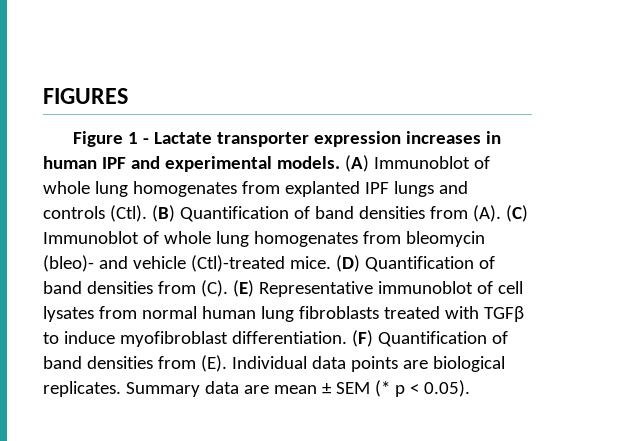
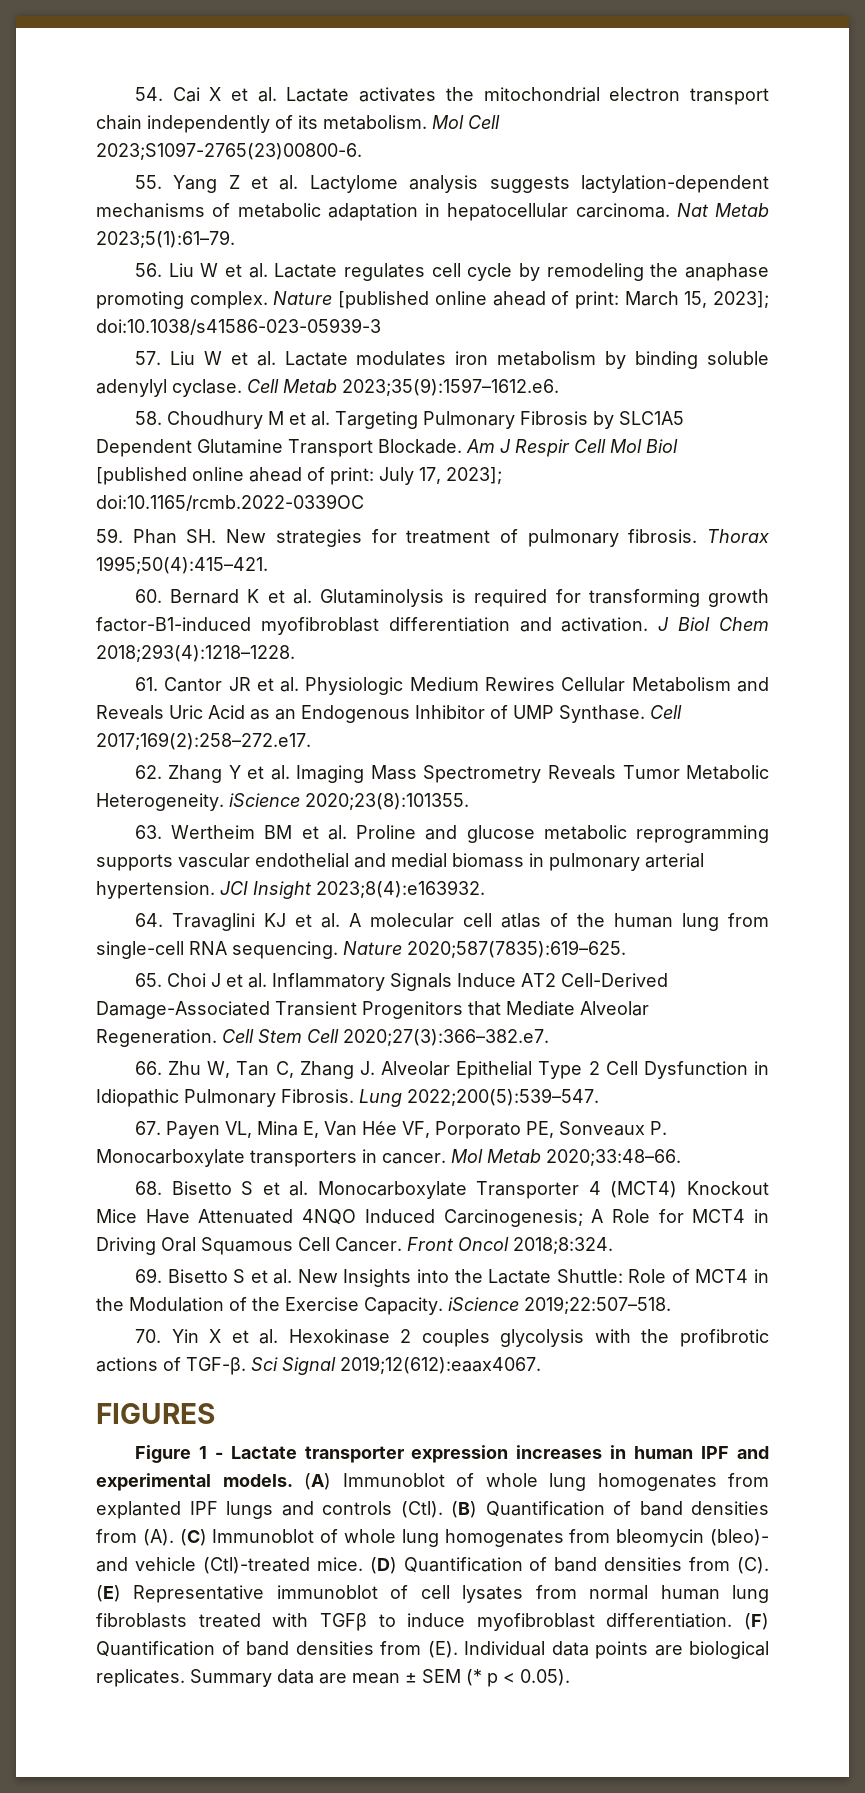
+ 54. Cai X et al. Lactate activates the mitochondrial electron transport chain independently of its metabolism. Mol Cell 2023;S1097-2765(23)00800-6.
+ 55. Yang Z et al. Lactylome analysis suggests lactylation-dependent mechanisms of metabolic adaptation in hepatocellular carcinoma. Nat Metab 2023;5(1):61–79.
+ 56. Liu W et al. Lactate regulates cell cycle by remodeling the anaphase promoting complex. Nature [published online ahead of print: March 15, 2023]; doi:10.1038/s41586-023-05939-3
+ 57. Liu W et al. Lactate modulates iron metabolism by binding soluble adenylyl cyclase. Cell Metab 2023;35(9):1597–1612.e6.
+ 58. Choudhury M et al. Targeting Pulmonary Fibrosis by SLC1A5 Dependent Glutamine Transport Blockade. Am J Respir Cell Mol Biol [published online ahead of print: July 17, 2023]; doi:10.1165/rcmb.2022-0339OC
+ 59. Phan SH. New strategies for treatment of pulmonary fibrosis. Thorax 1995;50(4):415–421.
+ 60. Bernard K et al. Glutaminolysis is required for transforming growth factor-Β1-induced myofibroblast differentiation and activation. J Biol Chem 2018;293(4):1218–1228.
+ 61. Cantor JR et al. Physiologic Medium Rewires Cellular Metabolism and Reveals Uric Acid as an Endogenous Inhibitor of UMP Synthase. Cell 2017;169(2):258–272.e17.
+ 62. Zhang Y et al. Imaging Mass Spectrometry Reveals Tumor Metabolic Heterogeneity. iScience 2020;23(8):101355.
+ 63. Wertheim BM et al. Proline and glucose metabolic reprogramming supports vascular endothelial and medial biomass in pulmonary arterial hypertension. JCI Insight 2023;8(4):e163932.
+ 64. Travaglini KJ et al. A molecular cell atlas of the human lung from single-cell RNA sequencing. Nature 2020;587(7835):619–625.
+ 65. Choi J et al. Inflammatory Signals Induce AT2 Cell-Derived Damage-Associated Transient Progenitors that Mediate Alveolar Regeneration. Cell Stem Cell 2020;27(3):366–382.e7.
+ 66. Zhu W, Tan C, Zhang J. Alveolar Epithelial Type 2 Cell Dysfunction in Idiopathic Pulmonary Fibrosis. Lung 2022;200(5):539–547.
+ 67. Payen VL, Mina E, Van Hée VF, Porporato PE, Sonveaux P. Monocarboxylate transporters in cancer. Mol Metab 2020;33:48–66.
+ 68. Bisetto S et al. Monocarboxylate Transporter 4 (MCT4) Knockout Mice Have Attenuated 4NQO Induced Carcinogenesis; A Role for MCT4 in Driving Oral Squamous Cell Cancer. Front Oncol 2018;8:324.
+ 69. Bisetto S et al. New Insights into the Lactate Shuttle: Role of MCT4 in the Modulation of the Exercise Capacity. iScience 2019;22:507–518.
+ 70. Yin X et al. Hexokinase 2 couples glycolysis with the profibrotic actions of TGF-β. Sci Signal 2019;12(612):eaax4067.

